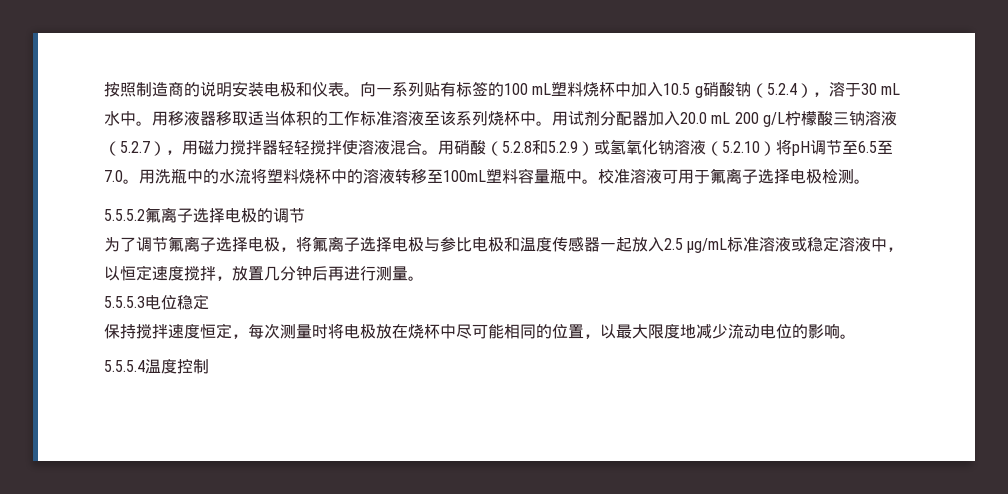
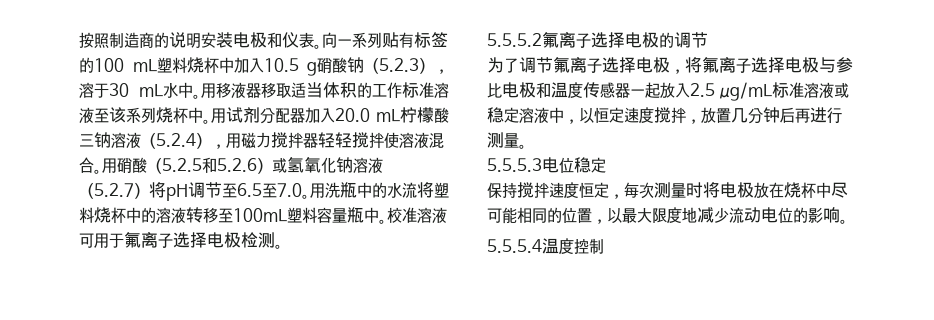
- 向一系列贴有标签的100 mL塑料烧杯中加入10.5 g硝酸钠（5.2.4），溶于30 mL水中。
+ 向一系列贴有标签的100 mL塑料烧杯中加入10.5 g硝酸钠（5.2.3），溶于30 mL水中。
- 用试剂分配器加入20.0 mL 200 g/L柠檬酸三钠溶液（5.2.7），用磁力搅拌器轻轻搅拌使溶液混合。
+ 用试剂分配器加入20.0 mL柠檬酸三钠溶液（5.2.4），用磁力搅拌器轻轻搅拌使溶液混合。
- 用硝酸（5.2.8和5.2.9）或氢氧化钠溶液（5.2.10）将pH调节至6.5至7.0。
+ 用硝酸（5.2.5和5.2.6）或氢氧化钠溶液（5.2.7）将pH调节至6.5至7.0。

